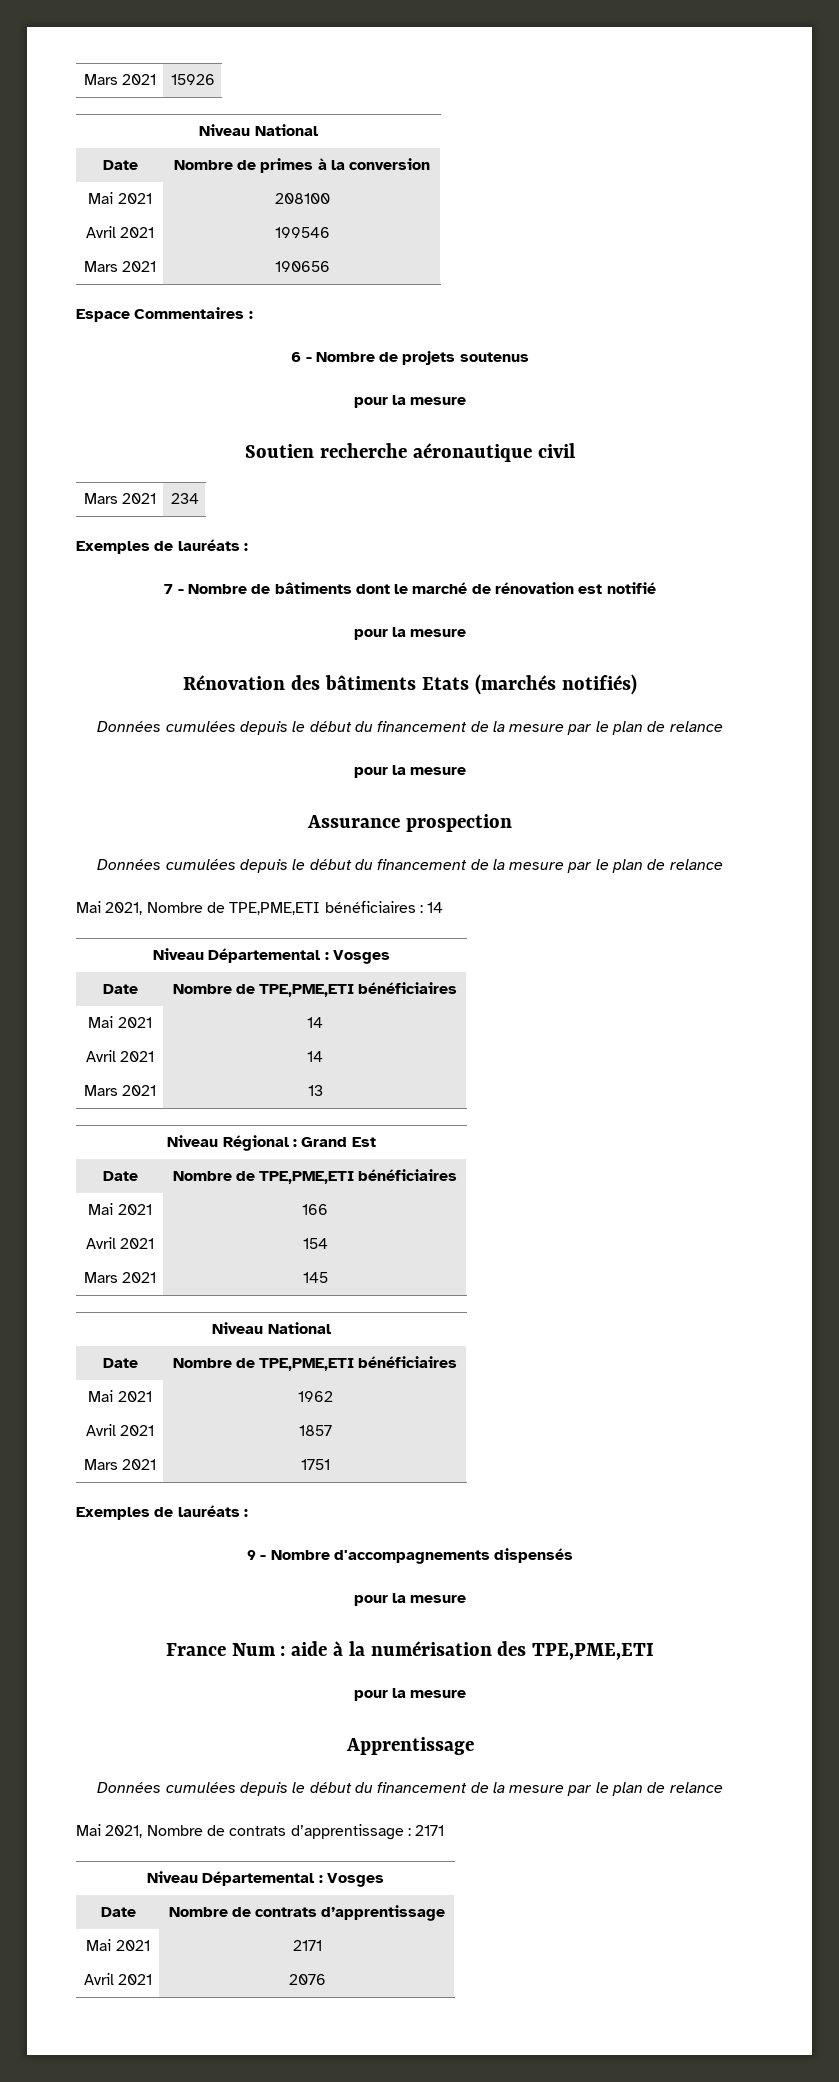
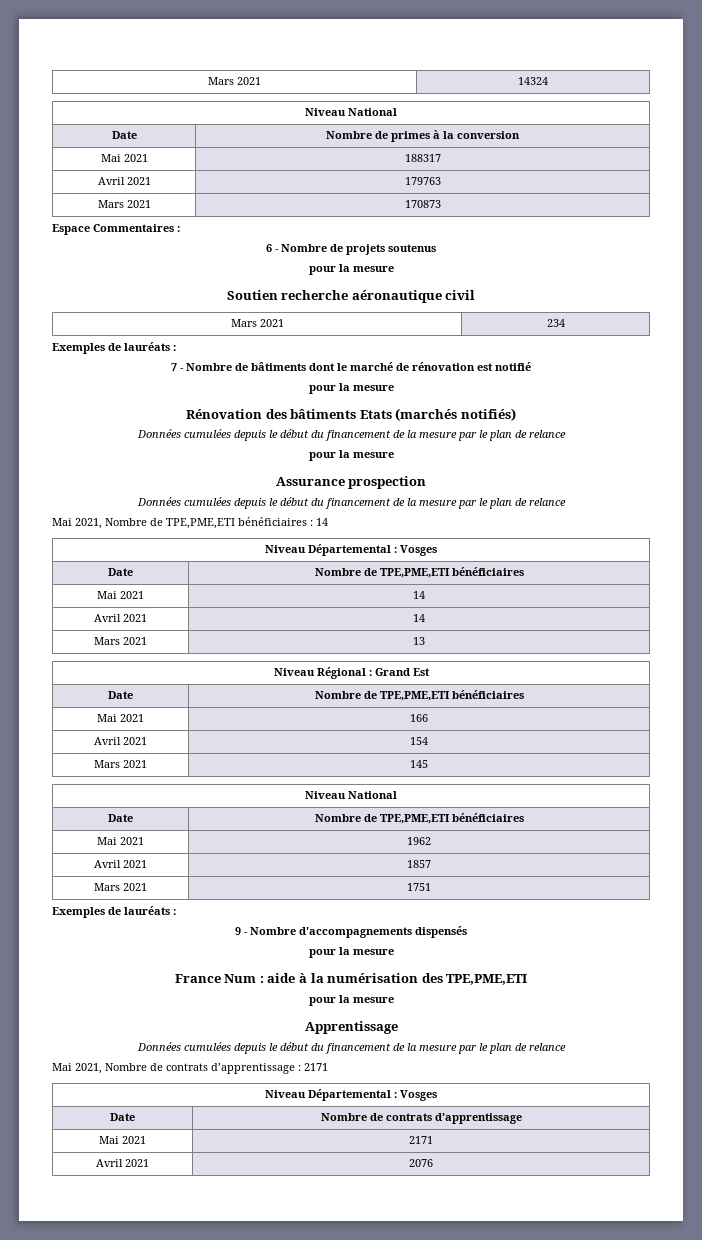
- Mars 2021 | 15926
+ Mars 2021 | 14324
- Mai 2021 | 208100
- Avril 2021 | 199546
- Mars 2021 | 190656
+ Mai 2021 | 188317
+ Avril 2021 | 179763
+ Mars 2021 | 170873

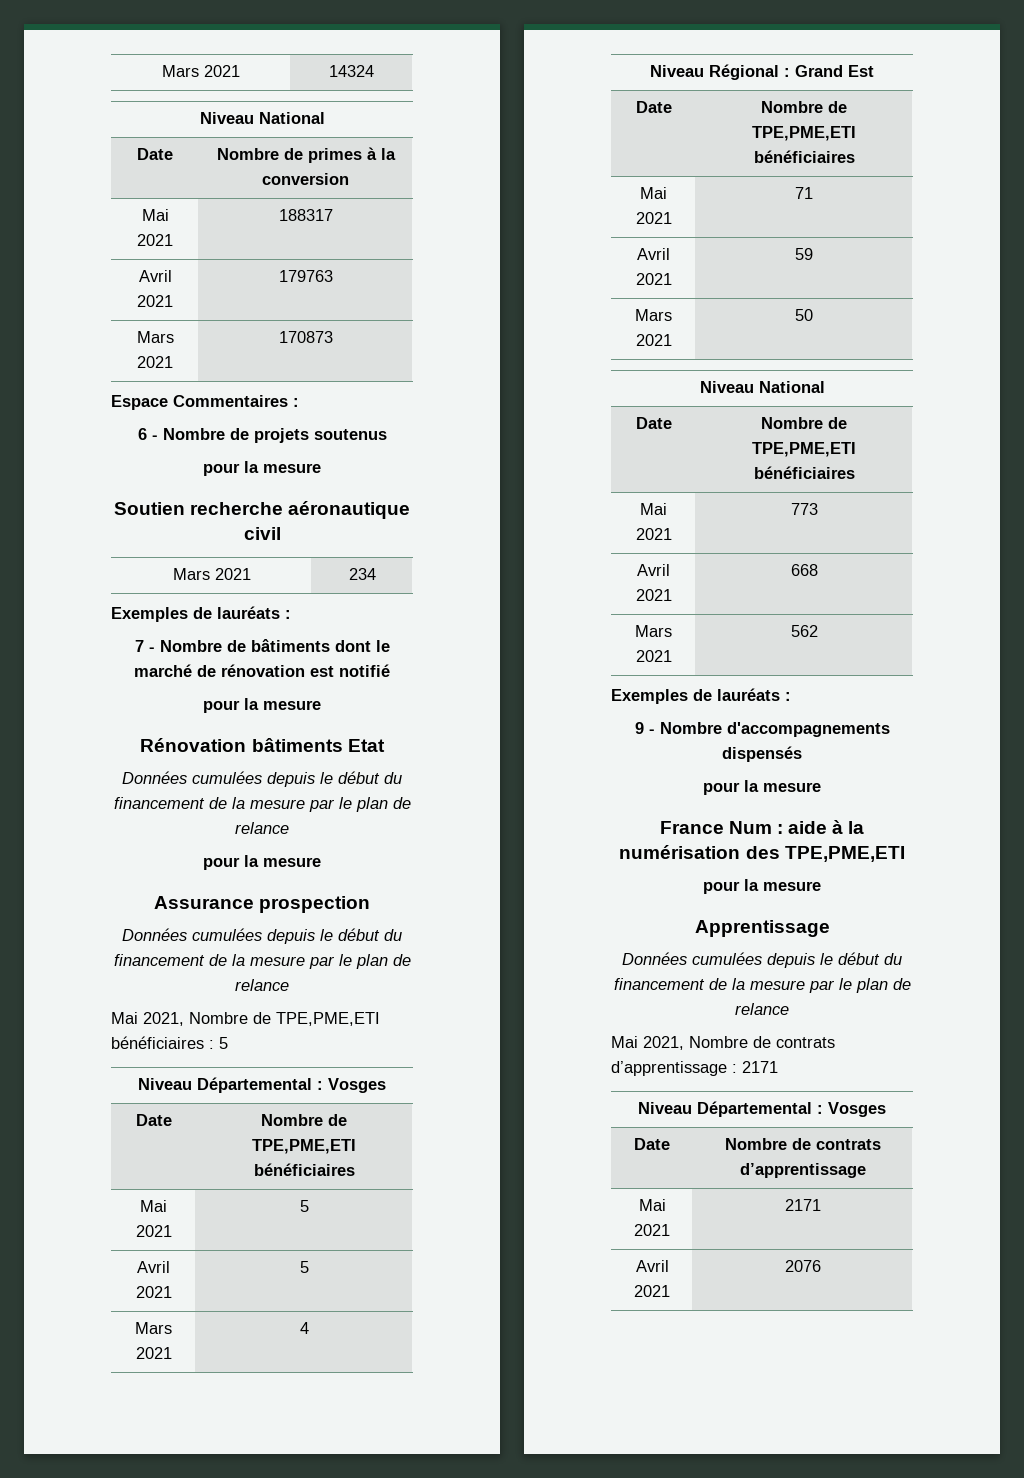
- Rénovation des bâtiments Etats (marchés notifiés)
+ Rénovation bâtiments Etat
- Mai 2021, Nombre de TPE,PME,ETI bénéficiaires : 14
+ Mai 2021, Nombre de TPE,PME,ETI bénéficiaires : 5
- Mai 2021 | 14
- Avril 2021 | 14
- Mars 2021 | 13
+ Mai 2021 | 5
+ Avril 2021 | 5
+ Mars 2021 | 4
- Mai 2021 | 166
- Avril 2021 | 154
- Mars 2021 | 145
+ Mai 2021 | 71
+ Avril 2021 | 59
+ Mars 2021 | 50
- Mai 2021 | 1962
- Avril 2021 | 1857
- Mars 2021 | 1751
+ Mai 2021 | 773
+ Avril 2021 | 668
+ Mars 2021 | 562

